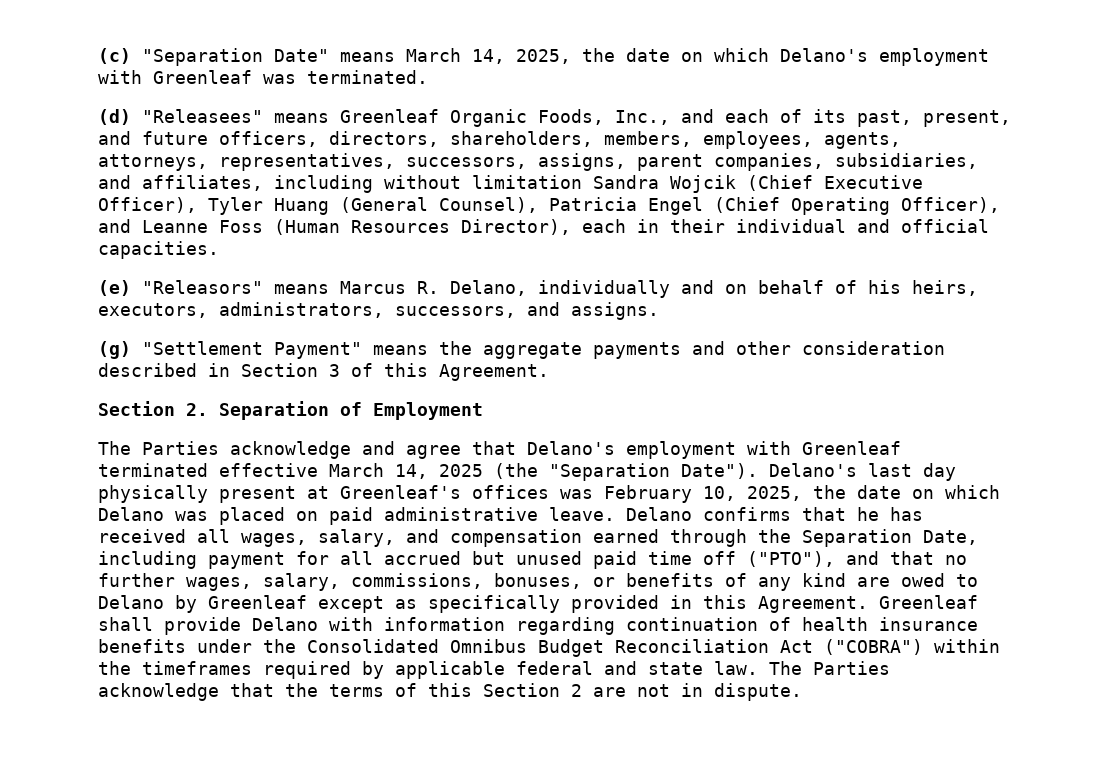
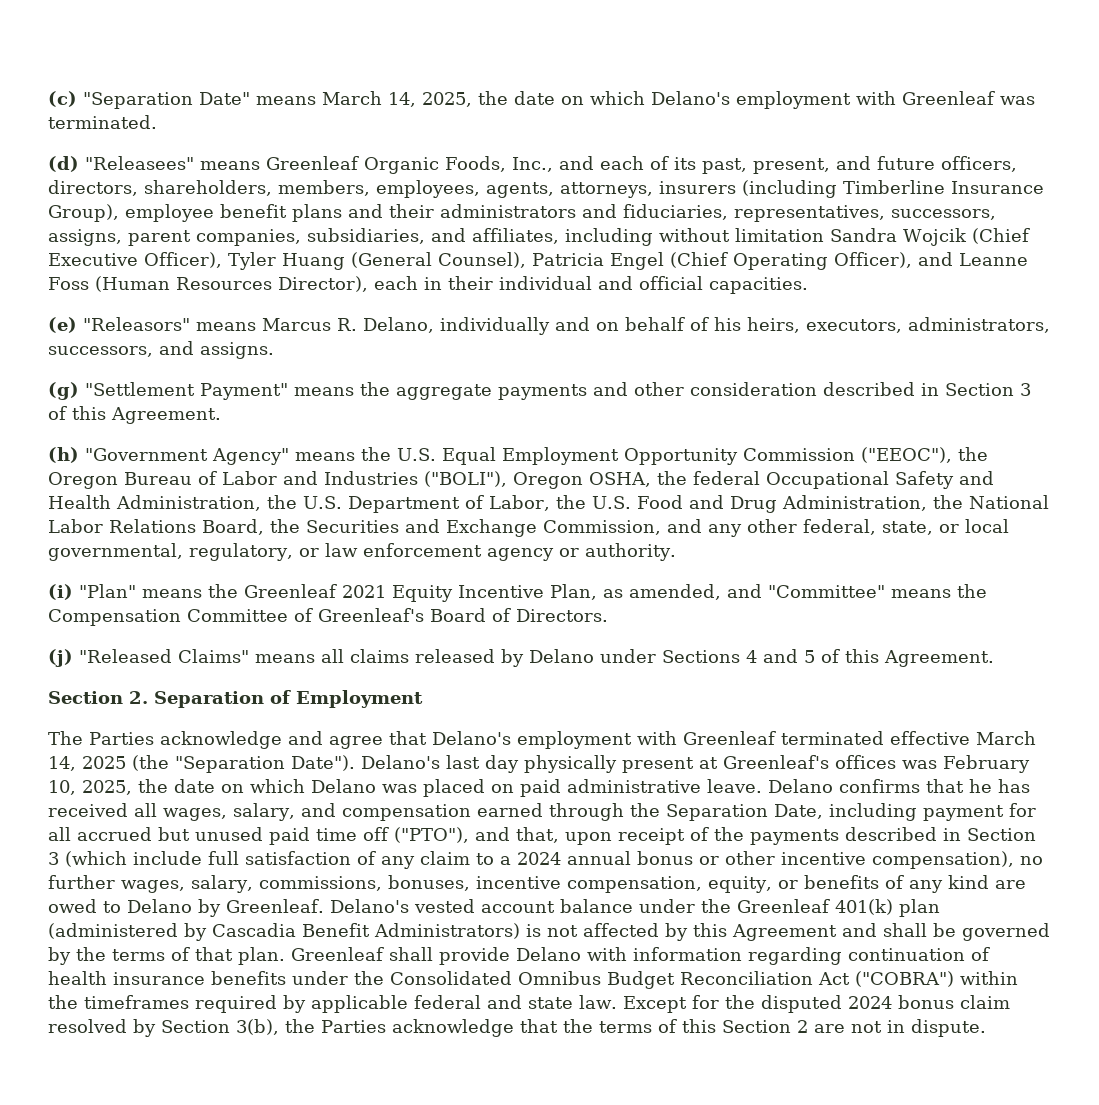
- (d) "Releasees" means Greenleaf Organic Foods, Inc., and each of its past, present, and future officers, directors, shareholders, members, employees, agents, attorneys, representatives, successors, assigns, parent companies, subsidiaries, and affiliates, including without limitation Sandra Wojcik (Chief Executive Officer), Tyler Huang (General Counsel), Patricia Engel (Chief Operating Officer), and Leanne Foss (Human Resources Director), each in their individual and official capacities.
+ (d) "Releasees" means Greenleaf Organic Foods, Inc., and each of its past, present, and future officers, directors, shareholders, members, employees, agents, attorneys, insurers (including Timberline Insurance Group), employee benefit plans and their administrators and fiduciaries, representatives, successors, assigns, parent companies, subsidiaries, and affiliates, including without limitation Sandra Wojcik (Chief Executive Officer), Tyler Huang (General Counsel), Patricia Engel (Chief Operating Officer), and Leanne Foss (Human Resources Director), each in their individual and official capacities.
+ (h) "Government Agency" means the U.S. Equal Employment Opportunity Commission ("EEOC"), the Oregon Bureau of Labor and Industries ("BOLI"), Oregon OSHA, the federal Occupational Safety and Health Administration, the U.S. Department of Labor, the U.S. Food and Drug Administration, the National Labor Relations Board, the Securities and Exchange Commission, and any other federal, state, or local governmental, regulatory, or law enforcement agency or authority.
+ (i) "Plan" means the Greenleaf 2021 Equity Incentive Plan, as amended, and "Committee" means the Compensation Committee of Greenleaf's Board of Directors.
+ (j) "Released Claims" means all claims released by Delano under Sections 4 and 5 of this Agreement.
- Delano confirms that he has received all wages, salary, and compensation earned through the Separation Date, including payment for all accrued but unused paid time off ("PTO"), and that no further wages, salary, commissions, bonuses, or benefits of any kind are owed to Delano by Greenleaf except as specifically provided in this Agreement.
+ Delano confirms that he has received all wages, salary, and compensation earned through the Separation Date, including payment for all accrued but unused paid time off ("PTO"), and that, upon receipt of the payments described in Section 3 (which include full satisfaction of any claim to a 2024 annual bonus or other incentive compensation), no further wages, salary, commissions, bonuses, incentive compensation, equity, or benefits of any kind are owed to Delano by Greenleaf. Delano's vested account balance under the Greenleaf 401(k) plan (administered by Cascadia Benefit Administrators) is not affected by this Agreement and shall be governed by the terms of that plan.
- The Parties acknowledge that the terms of this Section 2 are not in dispute.
+ Except for the disputed 2024 bonus claim resolved by Section 3(b), the Parties acknowledge that the terms of this Section 2 are not in dispute.

